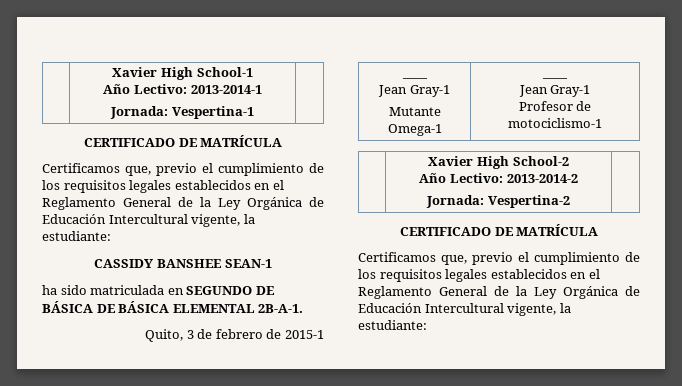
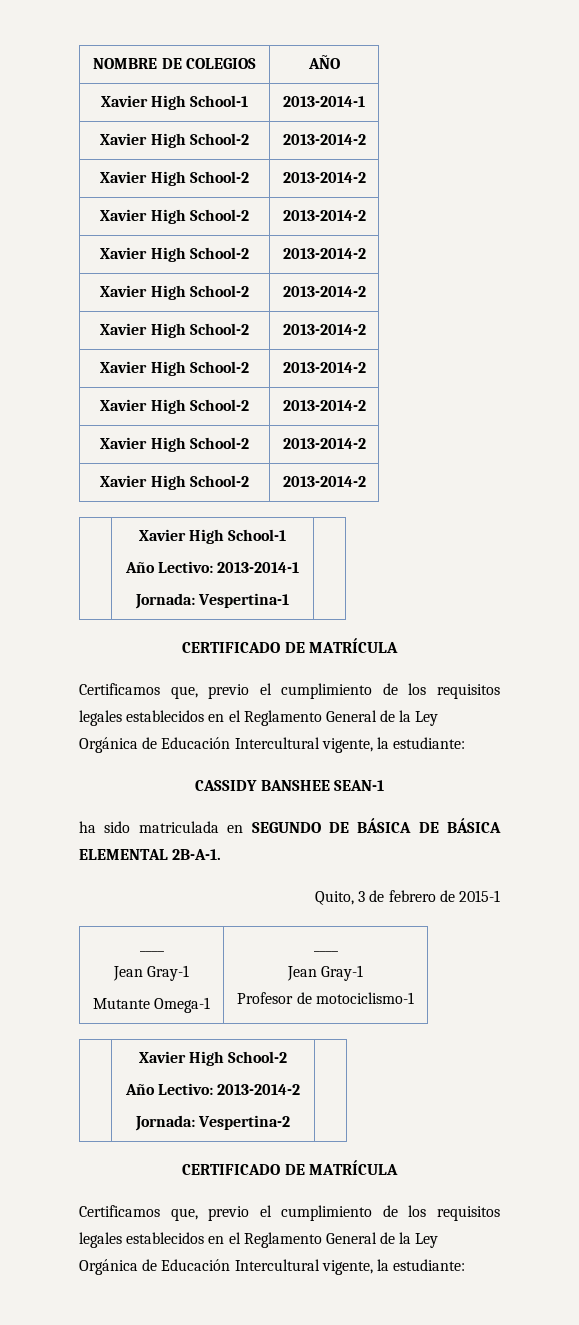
+ NOMBRE DE COLEGIOS | AÑO
+ Xavier High School-1 | 2013-2014-1
+ Xavier High School-2 | 2013-2014-2
+ Xavier High School-2 | 2013-2014-2
+ Xavier High School-2 | 2013-2014-2
+ Xavier High School-2 | 2013-2014-2
+ Xavier High School-2 | 2013-2014-2
+ Xavier High School-2 | 2013-2014-2
+ Xavier High School-2 | 2013-2014-2
+ Xavier High School-2 | 2013-2014-2
+ Xavier High School-2 | 2013-2014-2
+ Xavier High School-2 | 2013-2014-2

